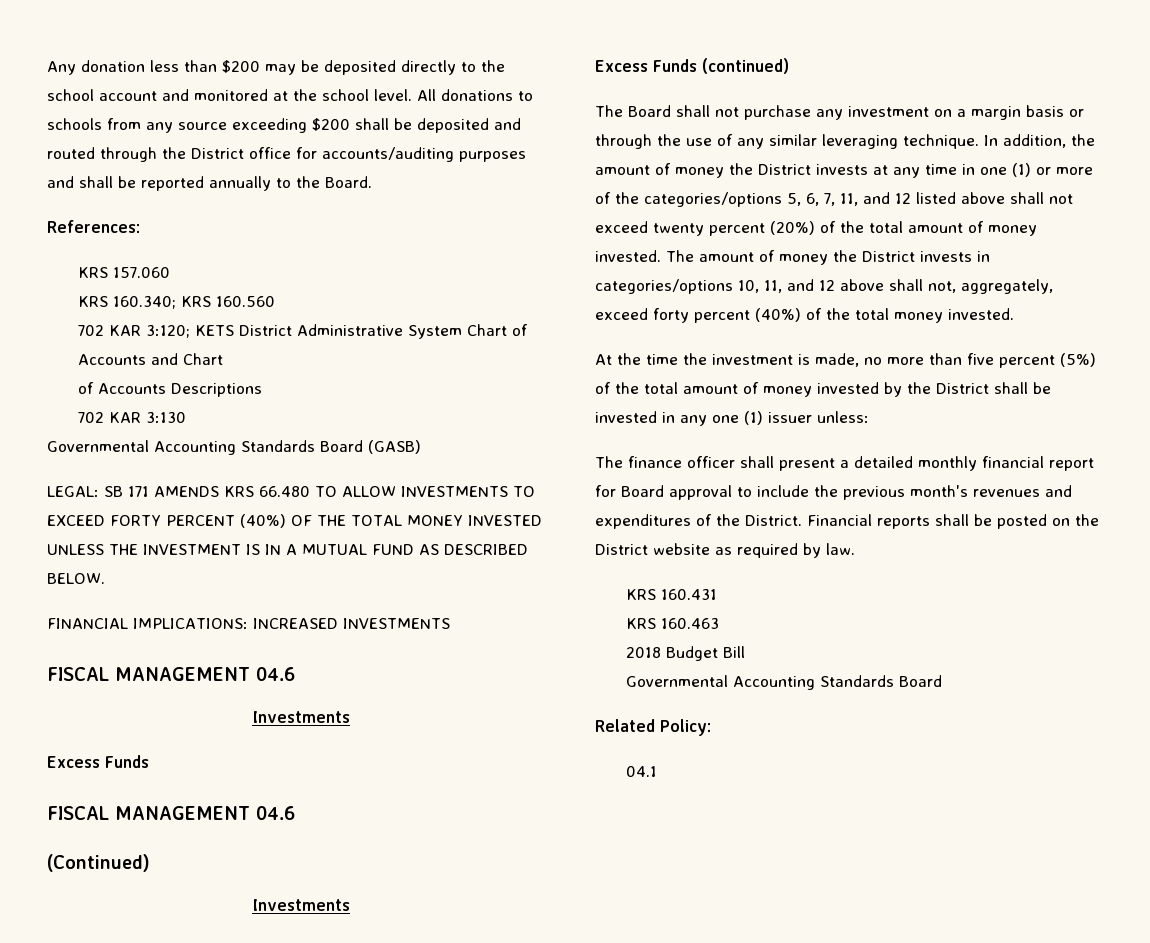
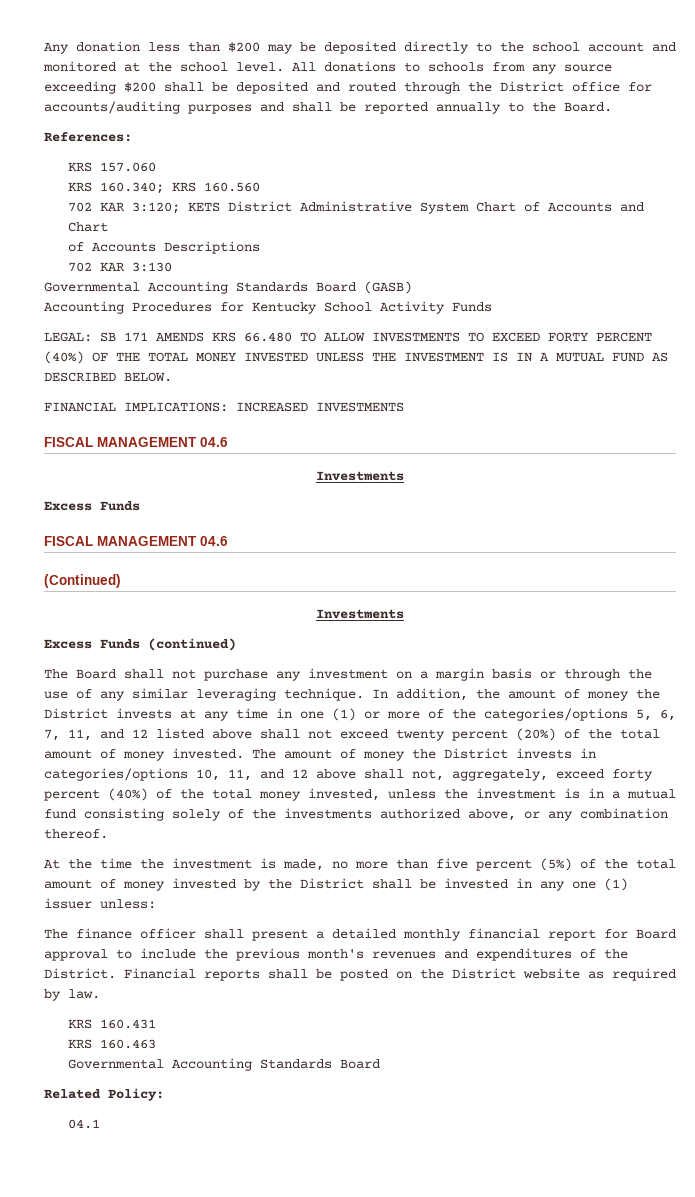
+ Accounting Procedures for Kentucky School Activity Funds
- The amount of money the District invests in categories/options 10, 11, and 12 above shall not, aggregately, exceed forty percent (40%) of the total money invested.
+ The amount of money the District invests in categories/options 10, 11, and 12 above shall not, aggregately, exceed forty percent (40%) of the total money invested, unless the investment is in a mutual fund consisting solely of the investments authorized above, or any combination thereof.
- 2018 Budget Bill

